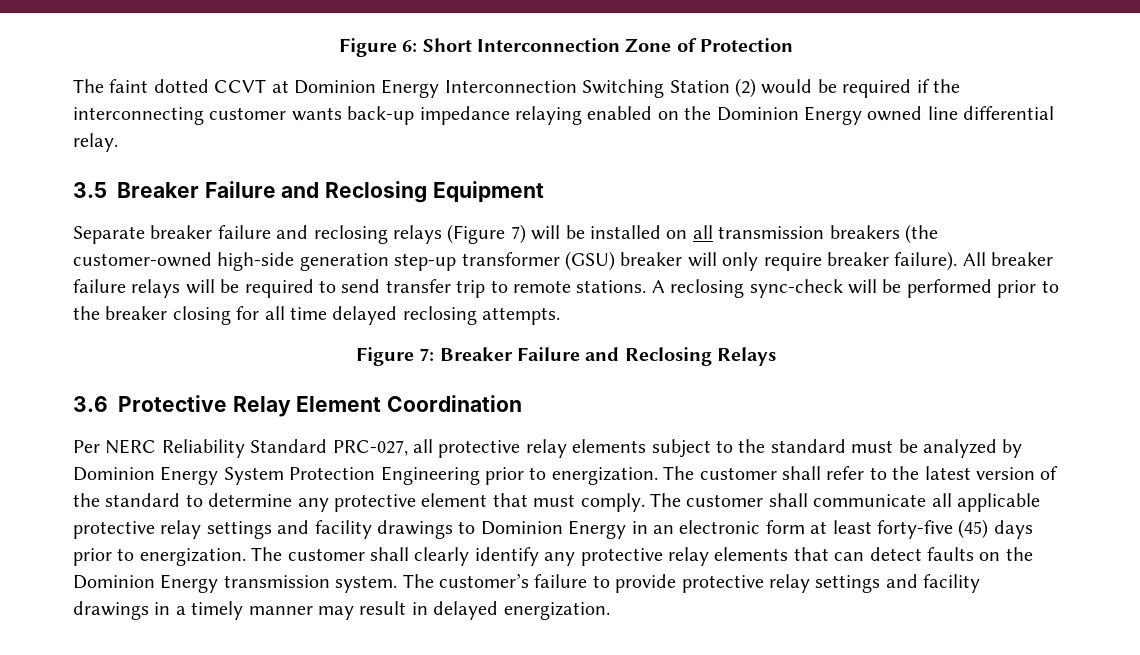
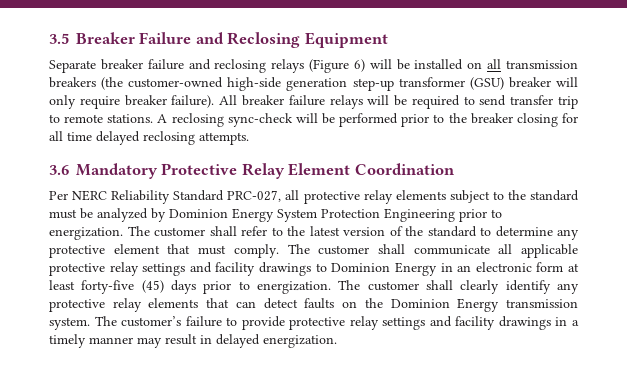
- Figure 6: Short Interconnection Zone of Protection
- The faint dotted CCVT at Dominion Energy Interconnection Switching Station (2) would be required if the interconnecting customer wants back-up impedance relaying enabled on the Dominion Energy owned line differential relay.
- Separate breaker failure and reclosing relays (Figure 7) will be installed on all transmission breakers (the customer-owned high-side generation step-up transformer (GSU) breaker will only require breaker failure).
+ Separate breaker failure and reclosing relays (Figure 6) will be installed on all transmission breakers (the customer-owned high-side generation step-up transformer (GSU) breaker will only require breaker failure).
- Figure 7: Breaker Failure and Reclosing Relays
- 3.6 Protective Relay Element Coordination
+ 3.6 Mandatory Protective Relay Element Coordination

